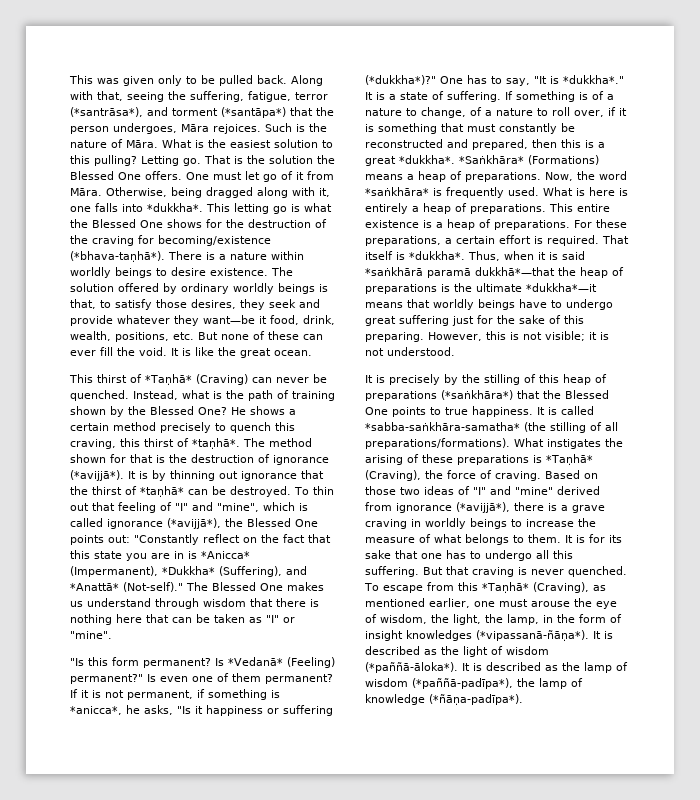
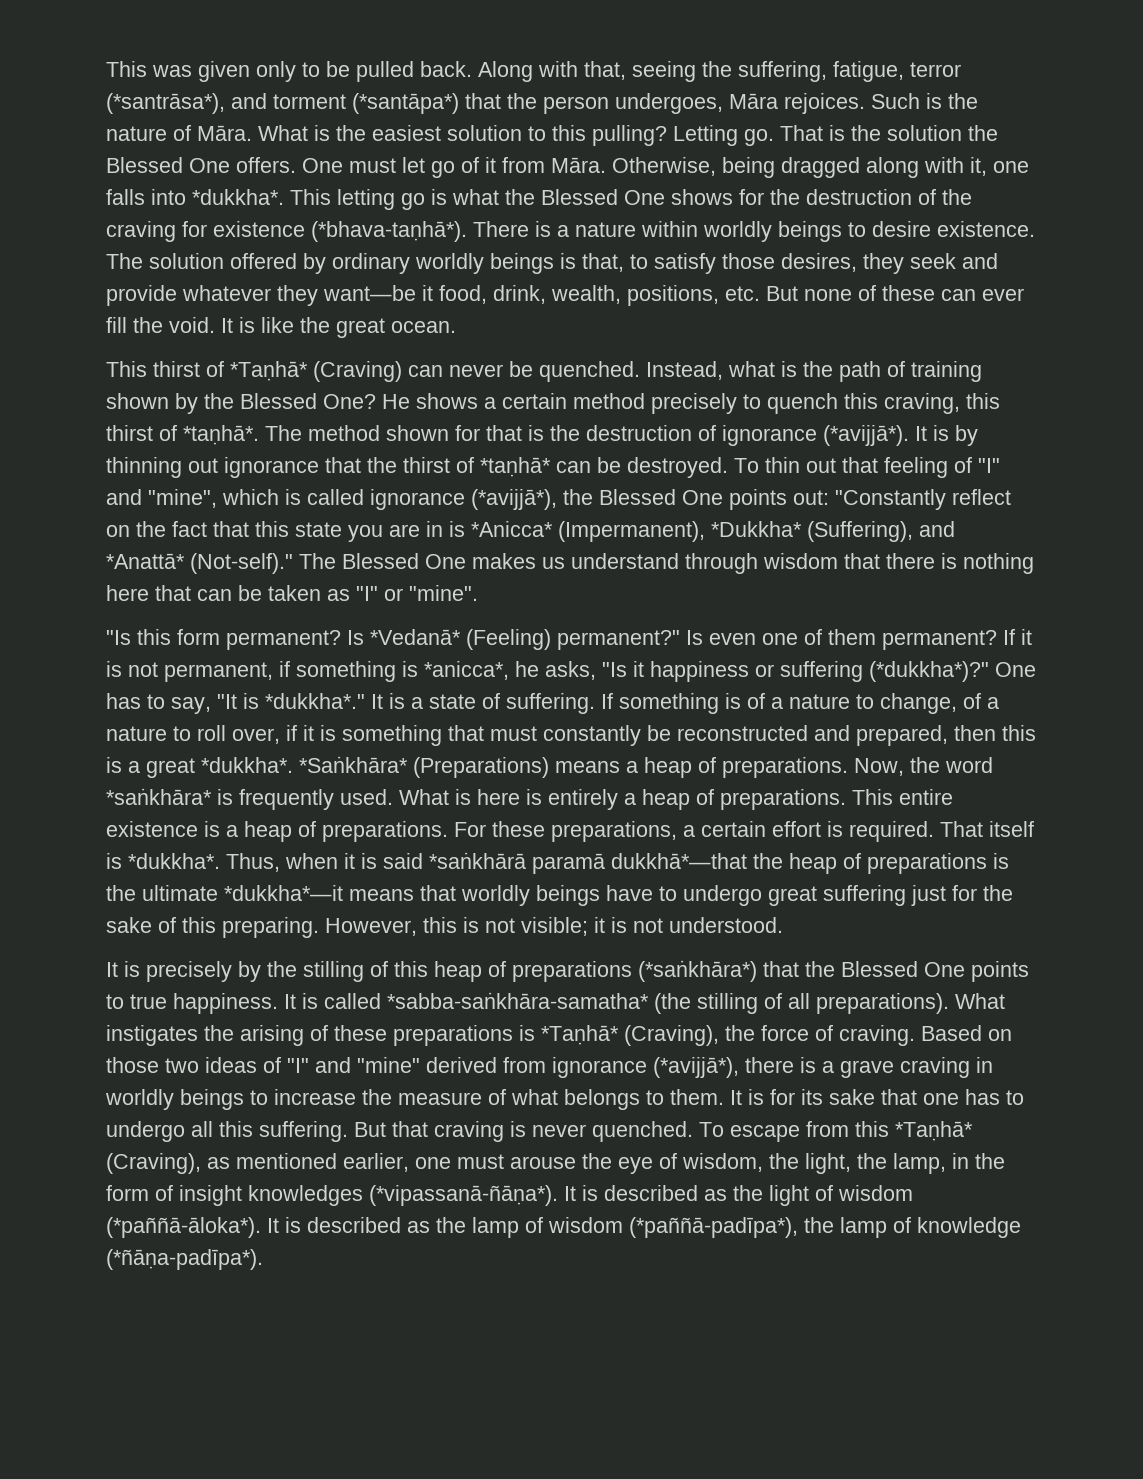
- This letting go is what the Blessed One shows for the destruction of the craving for becoming/existence (*bhava-taṇhā*).
+ This letting go is what the Blessed One shows for the destruction of the craving for existence (*bhava-taṇhā*).
- *Saṅkhāra* (Formations) means a heap of preparations.
+ *Saṅkhāra* (Preparations) means a heap of preparations.
- It is called *sabba-saṅkhāra-samatha* (the stilling of all preparations/formations).
+ It is called *sabba-saṅkhāra-samatha* (the stilling of all preparations).

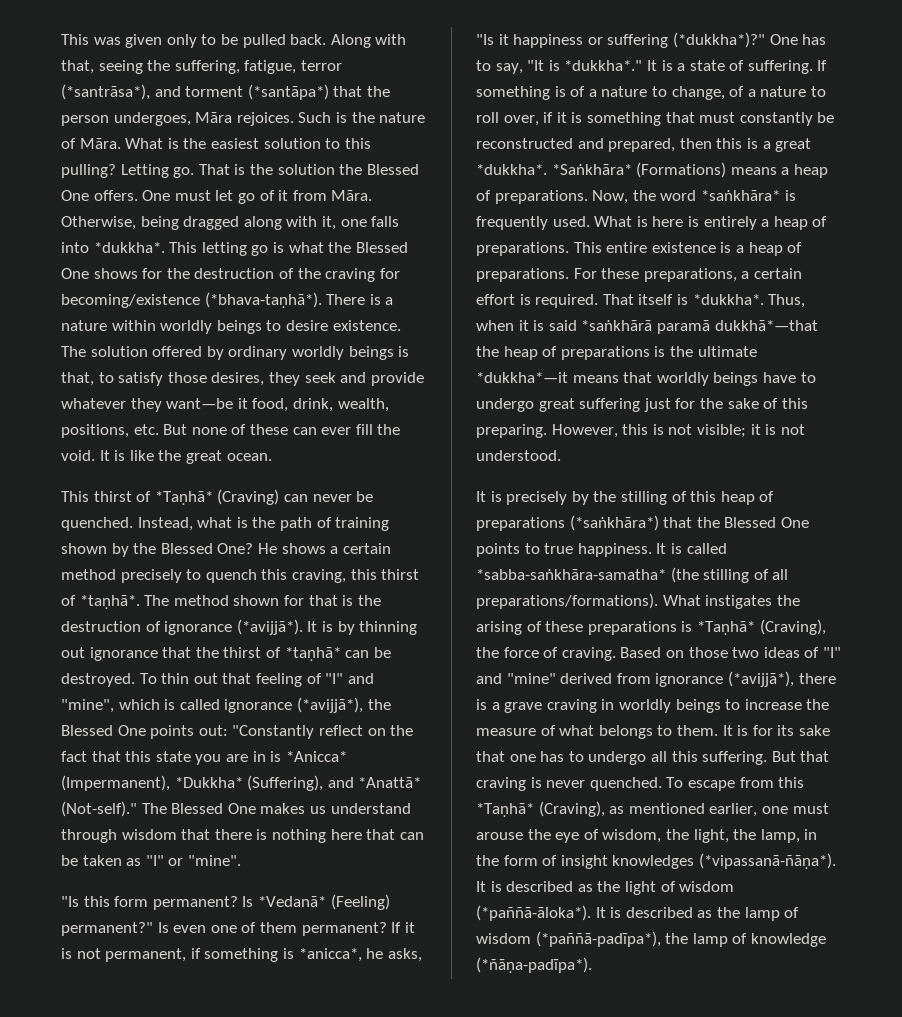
- This letting go is what the Blessed One shows for the destruction of the craving for existence (*bhava-taṇhā*).
+ This letting go is what the Blessed One shows for the destruction of the craving for becoming/existence (*bhava-taṇhā*).
- *Saṅkhāra* (Preparations) means a heap of preparations.
+ *Saṅkhāra* (Formations) means a heap of preparations.
- It is called *sabba-saṅkhāra-samatha* (the stilling of all preparations).
+ It is called *sabba-saṅkhāra-samatha* (the stilling of all preparations/formations).

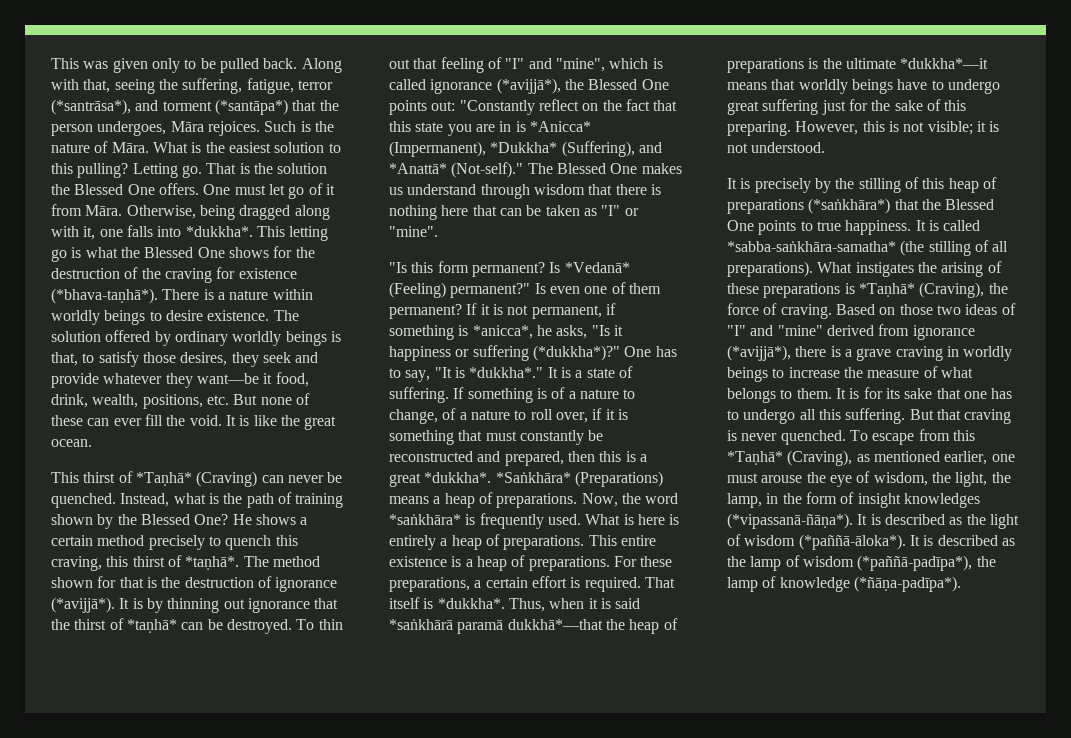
- This letting go is what the Blessed One shows for the destruction of the craving for becoming/existence (*bhava-taṇhā*).
+ This letting go is what the Blessed One shows for the destruction of the craving for existence (*bhava-taṇhā*).
- *Saṅkhāra* (Formations) means a heap of preparations.
+ *Saṅkhāra* (Preparations) means a heap of preparations.
- It is called *sabba-saṅkhāra-samatha* (the stilling of all preparations/formations).
+ It is called *sabba-saṅkhāra-samatha* (the stilling of all preparations).

